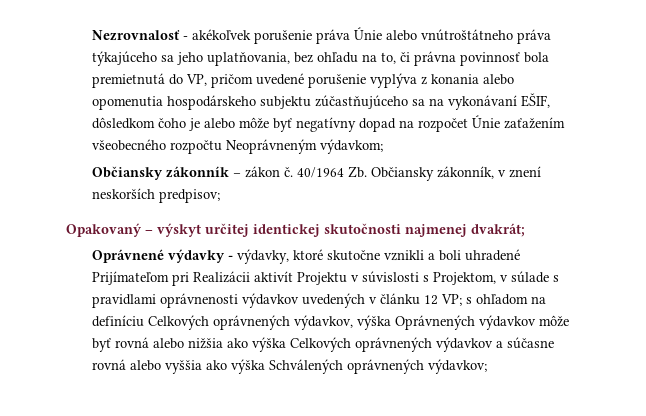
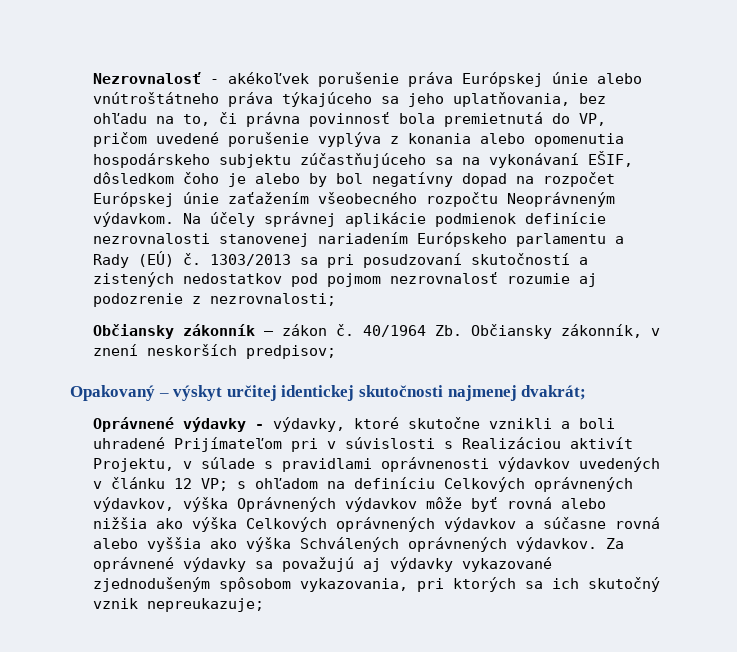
- Nezrovnalosť - akékoľvek porušenie práva Únie alebo vnútroštátneho práva týkajúceho sa jeho uplatňovania, bez ohľadu na to, či právna povinnosť bola premietnutá do VP, pričom uvedené porušenie vyplýva z konania alebo opomenutia hospodárskeho subjektu zúčastňujúceho sa na vykonávaní EŠIF, dôsledkom čoho je alebo môže byť negatívny dopad na rozpočet Únie zaťažením všeobecného rozpočtu Neoprávneným výdavkom;
+ Nezrovnalosť - akékoľvek porušenie práva Európskej únie alebo vnútroštátneho práva týkajúceho sa jeho uplatňovania, bez ohľadu na to, či právna povinnosť bola premietnutá do VP, pričom uvedené porušenie vyplýva z konania alebo opomenutia hospodárskeho subjektu zúčastňujúceho sa na vykonávaní EŠIF, dôsledkom čoho je alebo by bol negatívny dopad na rozpočet Európskej únie zaťažením všeobecného rozpočtu Neoprávneným výdavkom. Na účely správnej aplikácie podmienok definície nezrovnalosti stanovenej nariadením Európskeho parlamentu a Rady (EÚ) č. 1303/2013 sa pri posudzovaní skutočností a zistených nedostatkov pod pojmom nezrovnalosť rozumie aj podozrenie z nezrovnalosti;
- Oprávnené výdavky - výdavky, ktoré skutočne vznikli a boli uhradené Prijímateľom pri Realizácii aktivít Projektu v súvislosti s Projektom, v súlade s pravidlami oprávnenosti výdavkov uvedených v článku 12 VP; s ohľadom na definíciu Celkových oprávnených výdavkov, výška Oprávnených výdavkov môže byť rovná alebo nižšia ako výška Celkových oprávnených výdavkov a súčasne rovná alebo vyššia ako výška Schválených oprávnených výdavkov;
+ Oprávnené výdavky - výdavky, ktoré skutočne vznikli a boli uhradené Prijímateľom pri v súvislosti s Realizáciou aktivít Projektu, v súlade s pravidlami oprávnenosti výdavkov uvedených v článku 12 VP; s ohľadom na definíciu Celkových oprávnených výdavkov, výška Oprávnených výdavkov môže byť rovná alebo nižšia ako výška Celkových oprávnených výdavkov a súčasne rovná alebo vyššia ako výška Schválených oprávnených výdavkov. Za oprávnené výdavky sa považujú aj výdavky vykazované zjednodušeným spôsobom vykazovania, pri ktorých sa ich skutočný vznik nepreukazuje;

